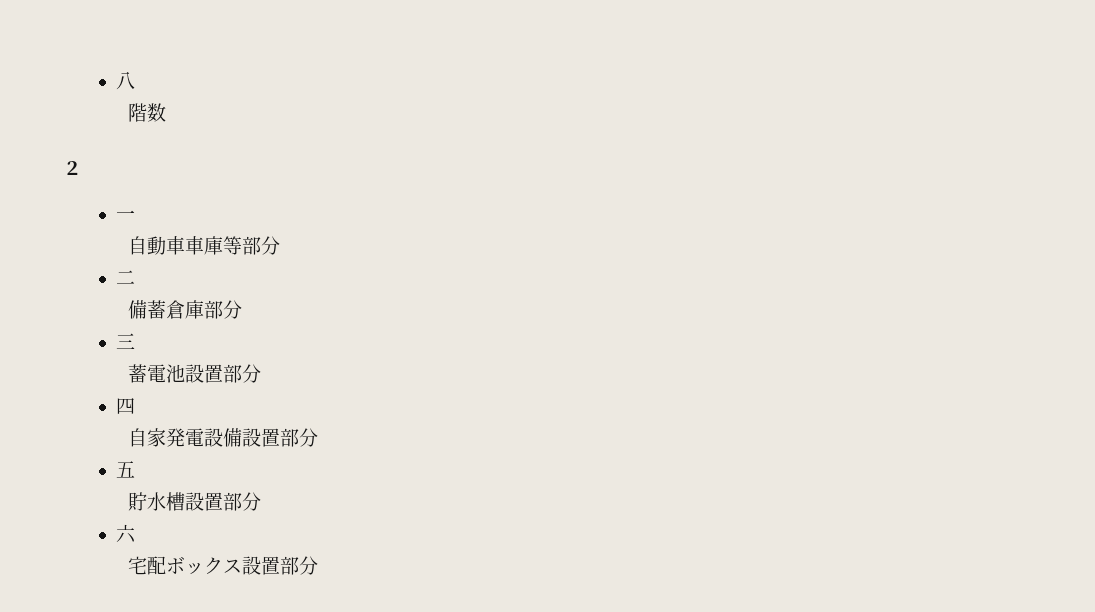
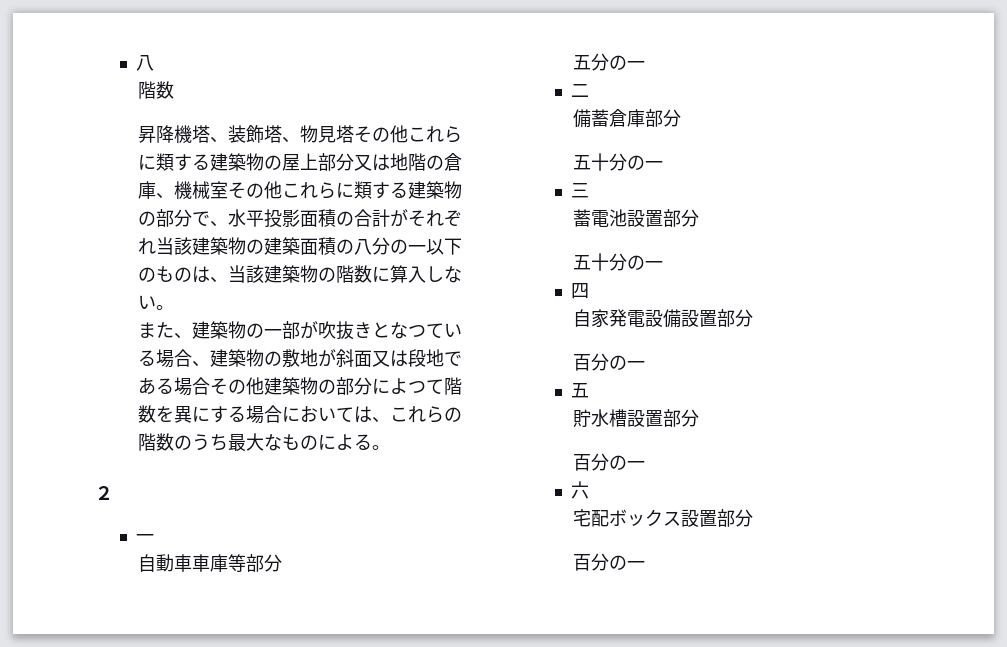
+ 昇降機塔、装飾塔、物見塔その他これらに類する建築物の屋上部分又は地階の倉庫、機械室その他これらに類する建築物の部分で、水平投影面積の合計がそれぞれ当該建築物の建築面積の八分の一以下のものは、当該建築物の階数に算入しない。
+ また、建築物の一部が吹抜きとなつている場合、建築物の敷地が斜面又は段地である場合その他建築物の部分によつて階数を異にする場合においては、これらの階数のうち最大なものによる。
+ 五分の一
  備蓄倉庫部分
+ 五十分の一
  蓄電池設置部分
+ 五十分の一
  自家発電設備設置部分
+ 百分の一
  貯水槽設置部分
+ 百分の一
  宅配ボックス設置部分
+ 百分の一

